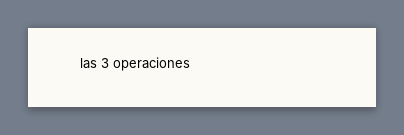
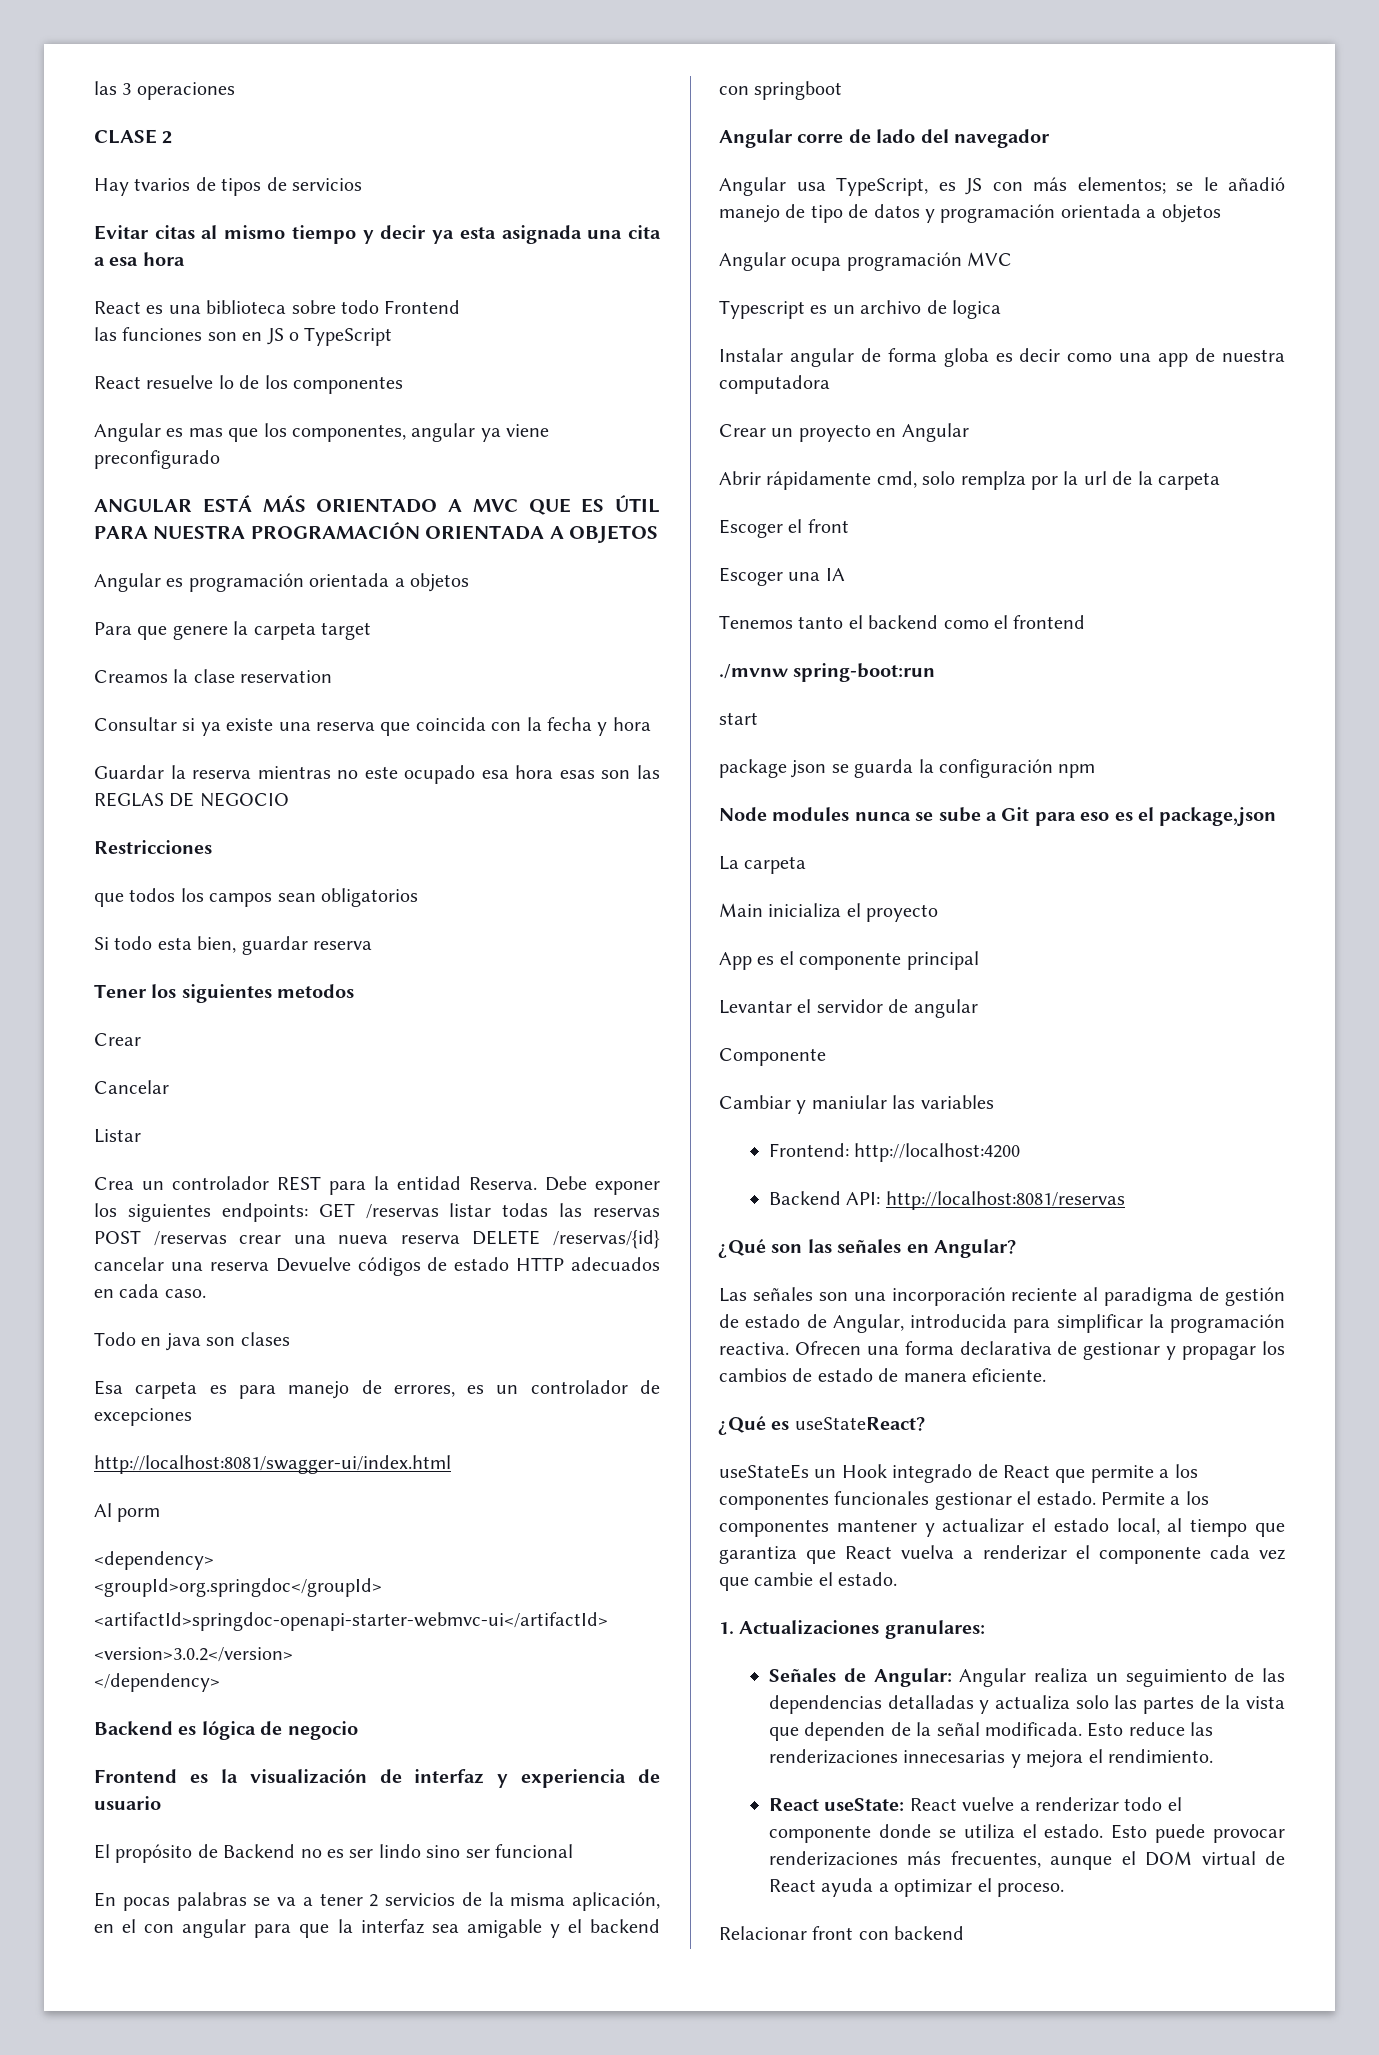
+ CLASE 2
+ Hay tvarios de tipos de servicios
+ Evitar citas al mismo tiempo y decir ya esta asignada una cita a esa hora
+ React es una biblioteca sobre todo Frontend
+ las funciones son en JS o TypeScript
+ React resuelve lo de los componentes
+ Angular es mas que los componentes, angular ya viene preconfigurado
+ ANGULAR ESTÁ MÁS ORIENTADO A MVC QUE ES ÚTIL PARA NUESTRA PROGRAMACIÓN ORIENTADA A OBJETOS
+ Angular es programación orientada a objetos
+ Para que genere la carpeta target
+ Creamos la clase reservation
+ Consultar si ya existe una reserva que coincida con la fecha y hora
+ Guardar la reserva mientras no este ocupado esa hora esas son las REGLAS DE NEGOCIO
+ Restricciones
+ que todos los campos sean obligatorios
+ Si todo esta bien, guardar reserva
+ Tener los siguientes metodos
+ Crear
+ Cancelar
+ Listar
+ Crea un controlador REST para la entidad Reserva. Debe exponer los siguientes endpoints: GET /reservas listar todas las reservas POST /reservas crear una nueva reserva DELETE /reservas/{id} cancelar una reserva Devuelve códigos de estado HTTP adecuados en cada caso.
+ Todo en java son clases
+ Esa carpeta es para manejo de errores, es un controlador de excepciones
+ http://localhost:8081/swagger-ui/index.html
+ Al porm
+ <dependency>
+ <groupId>org.springdoc</groupId>
+ <artifactId>springdoc-openapi-starter-webmvc-ui</artifactId>
+ <version>3.0.2</version>
+ </dependency>
+ Backend es lógica de negocio
+ Frontend es la visualización de interfaz y experiencia de usuario
+ El propósito de Backend no es ser lindo sino ser funcional
+ En pocas palabras se va a tener 2 servicios de la misma aplicación, en el con angular para que la interfaz sea amigable y el backend con springboot
+ Angular corre de lado del navegador
+ Angular usa TypeScript, es JS con más elementos; se le añadió manejo de tipo de datos y programación orientada a objetos
+ Angular ocupa programación MVC
+ Typescript es un archivo de logica
+ Instalar angular de forma globa es decir como una app de nuestra computadora
+ Crear un proyecto en Angular
+ Abrir rápidamente cmd, solo remplza por la url de la carpeta
+ Escoger el front
+ Escoger una IA
+ Tenemos tanto el backend como el frontend
+ ./mvnw spring-boot:run
+ start
+ package json se guarda la configuración npm
+ Node modules nunca se sube a Git para eso es el package,json
+ La carpeta
+ Main inicializa el proyecto
+ App es el componente principal
+ Levantar el servidor de angular
+ Componente
+ Cambiar y maniular las variables
+ Frontend: http://localhost:4200
+ Backend API: http://localhost:8081/reservas
+ ¿Qué son las señales en Angular?
+ Las señales son una incorporación reciente al paradigma de gestión de estado de Angular, introducida para simplificar la programación reactiva. Ofrecen una forma declarativa de gestionar y propagar los cambios de estado de manera eficiente.
+ ¿Qué es useStateReact?
+ useStateEs un Hook integrado de React que permite a los componentes funcionales gestionar el estado. Permite a los componentes mantener y actualizar el estado local, al tiempo que garantiza que React vuelva a renderizar el componente cada vez que cambie el estado.
+ 1. Actualizaciones granulares:
+ Señales de Angular: Angular realiza un seguimiento de las dependencias detalladas y actualiza solo las partes de la vista que dependen de la señal modificada. Esto reduce las renderizaciones innecesarias y mejora el rendimiento.
+ React useState: React vuelve a renderizar todo el componente donde se utiliza el estado. Esto puede provocar renderizaciones más frecuentes, aunque el DOM virtual de React ayuda a optimizar el proceso.
+ Relacionar front con backend

